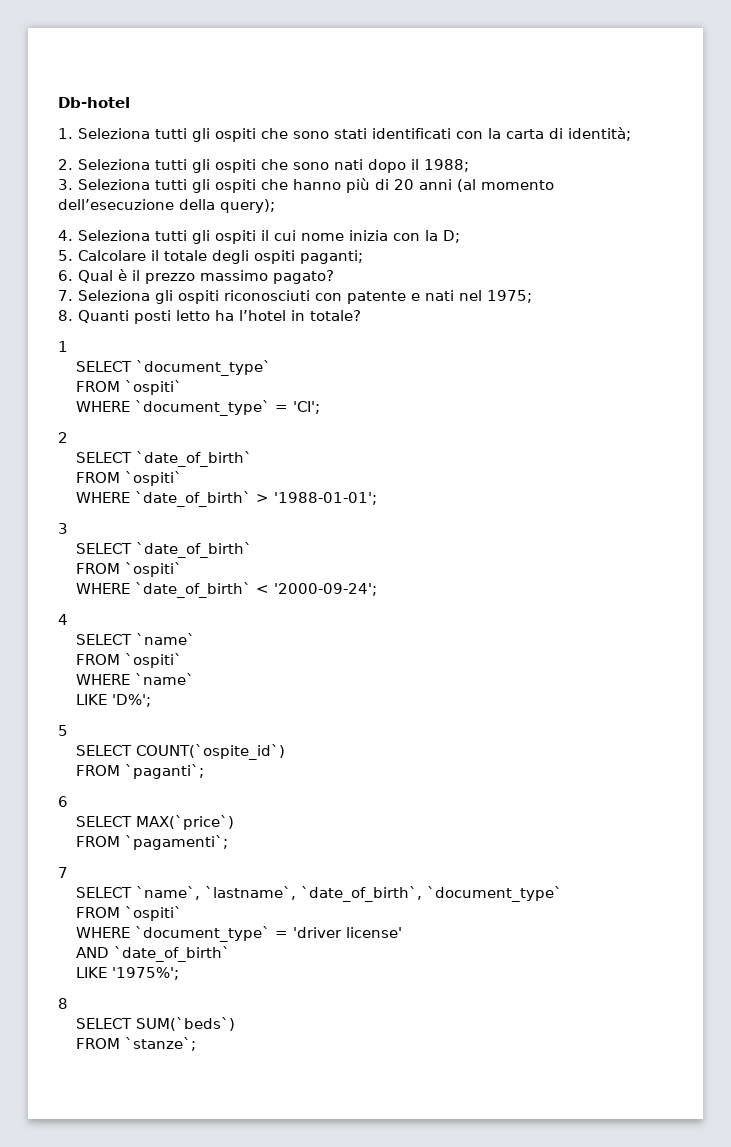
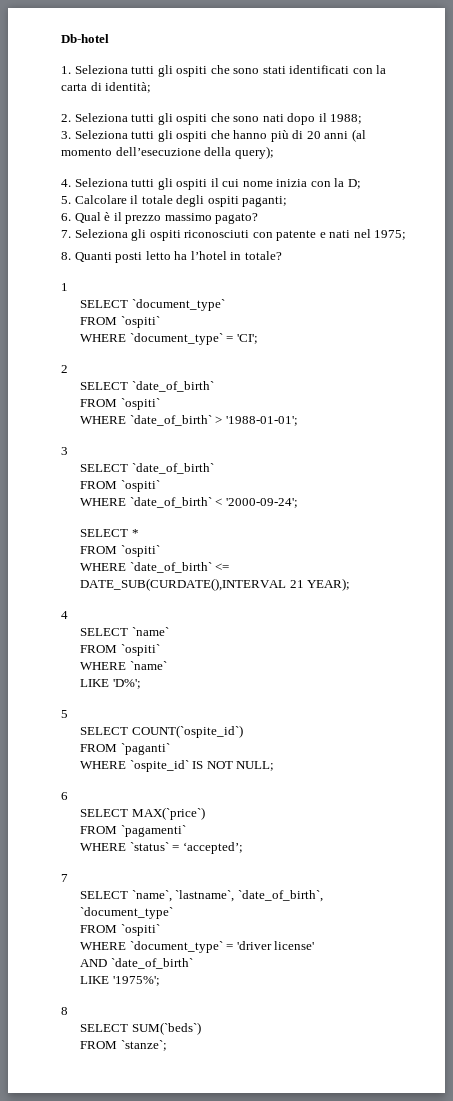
+ SELECT *
+ FROM `ospiti`
+ WHERE `date_of_birth` <= DATE_SUB(CURDATE(),INTERVAL 21 YEAR);
- FROM `paganti`;
+ FROM `paganti`
+ WHERE `ospite_id` IS NOT NULL;
- FROM `pagamenti`;
+ FROM `pagamenti`
+ WHERE `status` = ‘accepted’;

